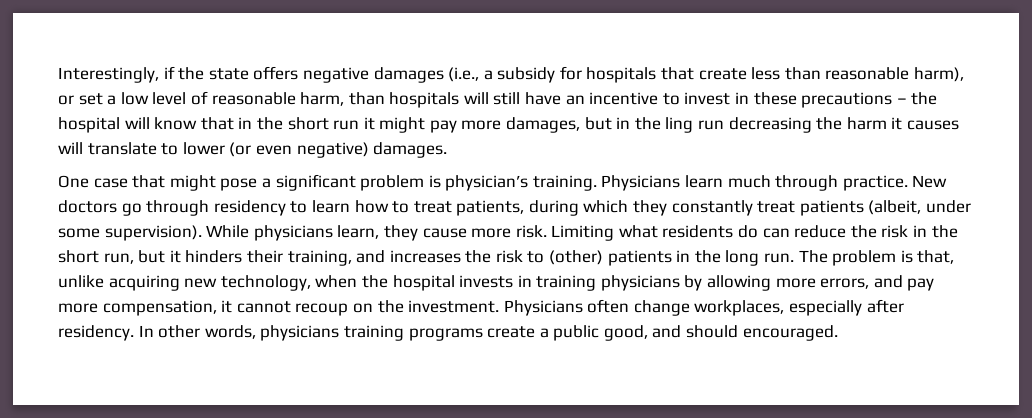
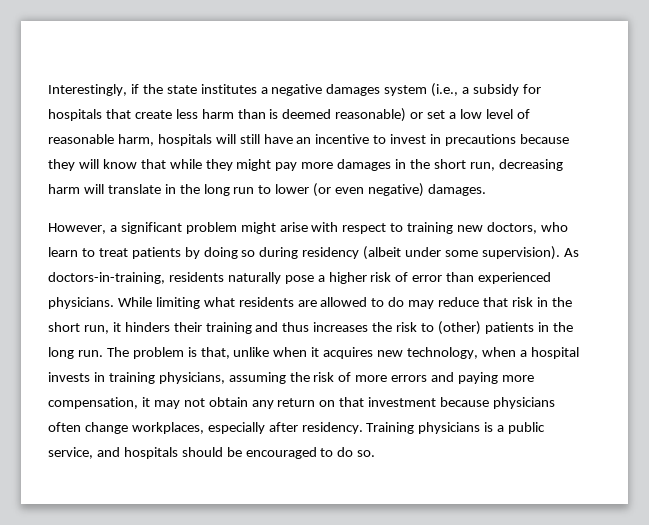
- Interestingly, if the state offers negative damages (i.e., a subsidy for hospitals that create less than reasonable harm), or set a low level of reasonable harm, than hospitals will still have an incentive to invest in these precautions – the hospital will know that in the short run it might pay more damages, but in the ling run decreasing the harm it causes will translate to lower (or even negative) damages.
+ Interestingly, if the state institutes a negative damages system (i.e., a subsidy for hospitals that create less harm than is deemed reasonable) or set a low level of reasonable harm, hospitals will still have an incentive to invest in precautions because they will know that while they might pay more damages in the short run, decreasing harm will translate in the long run to lower (or even negative) damages.
- One case that might pose a significant problem is physician’s training. Physicians learn much through practice. New doctors go through residency to learn how to treat patients, during which they constantly treat patients (albeit, under some supervision). While physicians learn, they cause more risk. Limiting what residents do can reduce the risk in the short run, but it hinders their training, and increases the risk to (other) patients in the long run.
+ However, a significant problem might arise with respect to training new doctors, who learn to treat patients by doing so during residency (albeit under some supervision). As doctors-in-training, residents naturally pose a higher risk of error than experienced physicians. While limiting what residents are allowed to do may reduce that risk in the short run, it hinders their training and thus increases the risk to (other) patients in the long run.
- The problem is that, unlike acquiring new technology, when the hospital invests in training physicians by allowing more errors, and pay more compensation, it cannot recoup on the investment. Physicians often change workplaces, especially after residency.
+ The problem is that, unlike when it acquires new technology, when a hospital invests in training physicians, assuming the risk of more errors and paying more compensation, it may not obtain any return on that investment because physicians often change workplaces, especially after residency.
- In other words, physicians training programs create a public good, and should encouraged.
+ Training physicians is a public service, and hospitals should be encouraged to do so.

